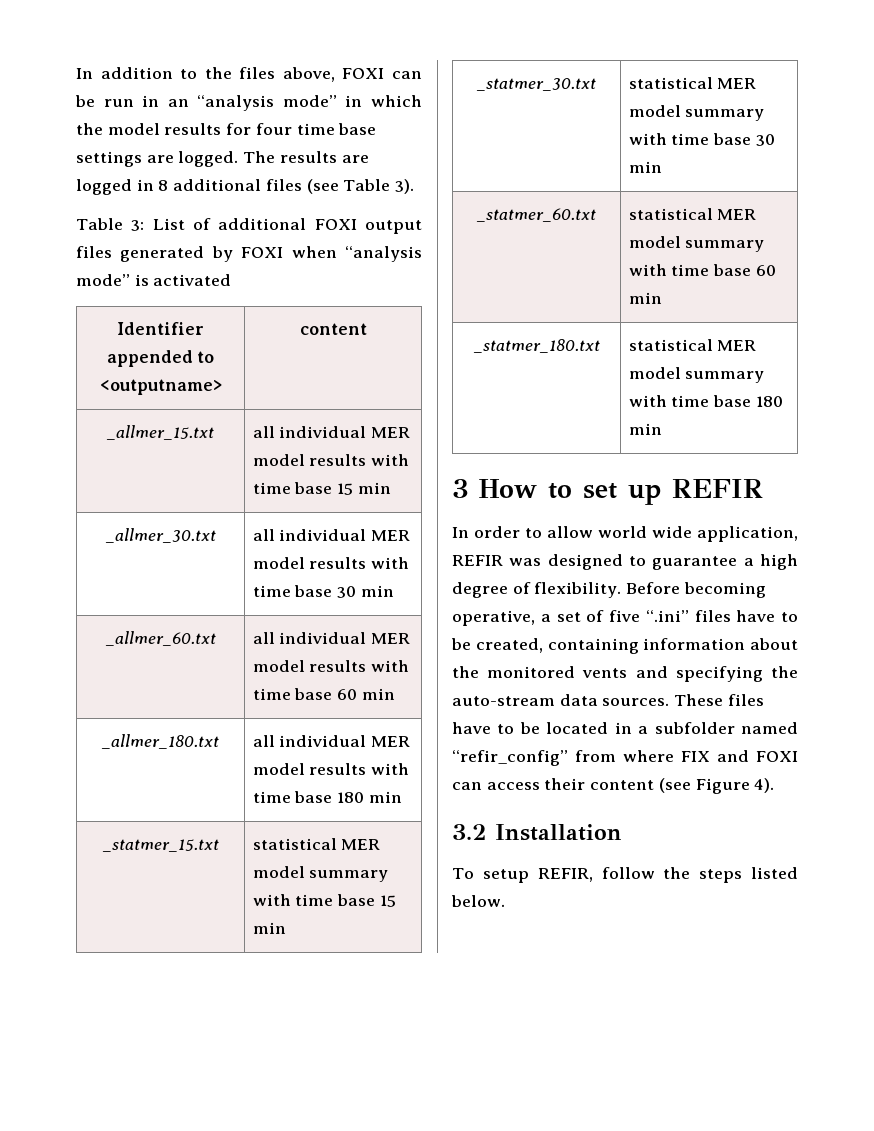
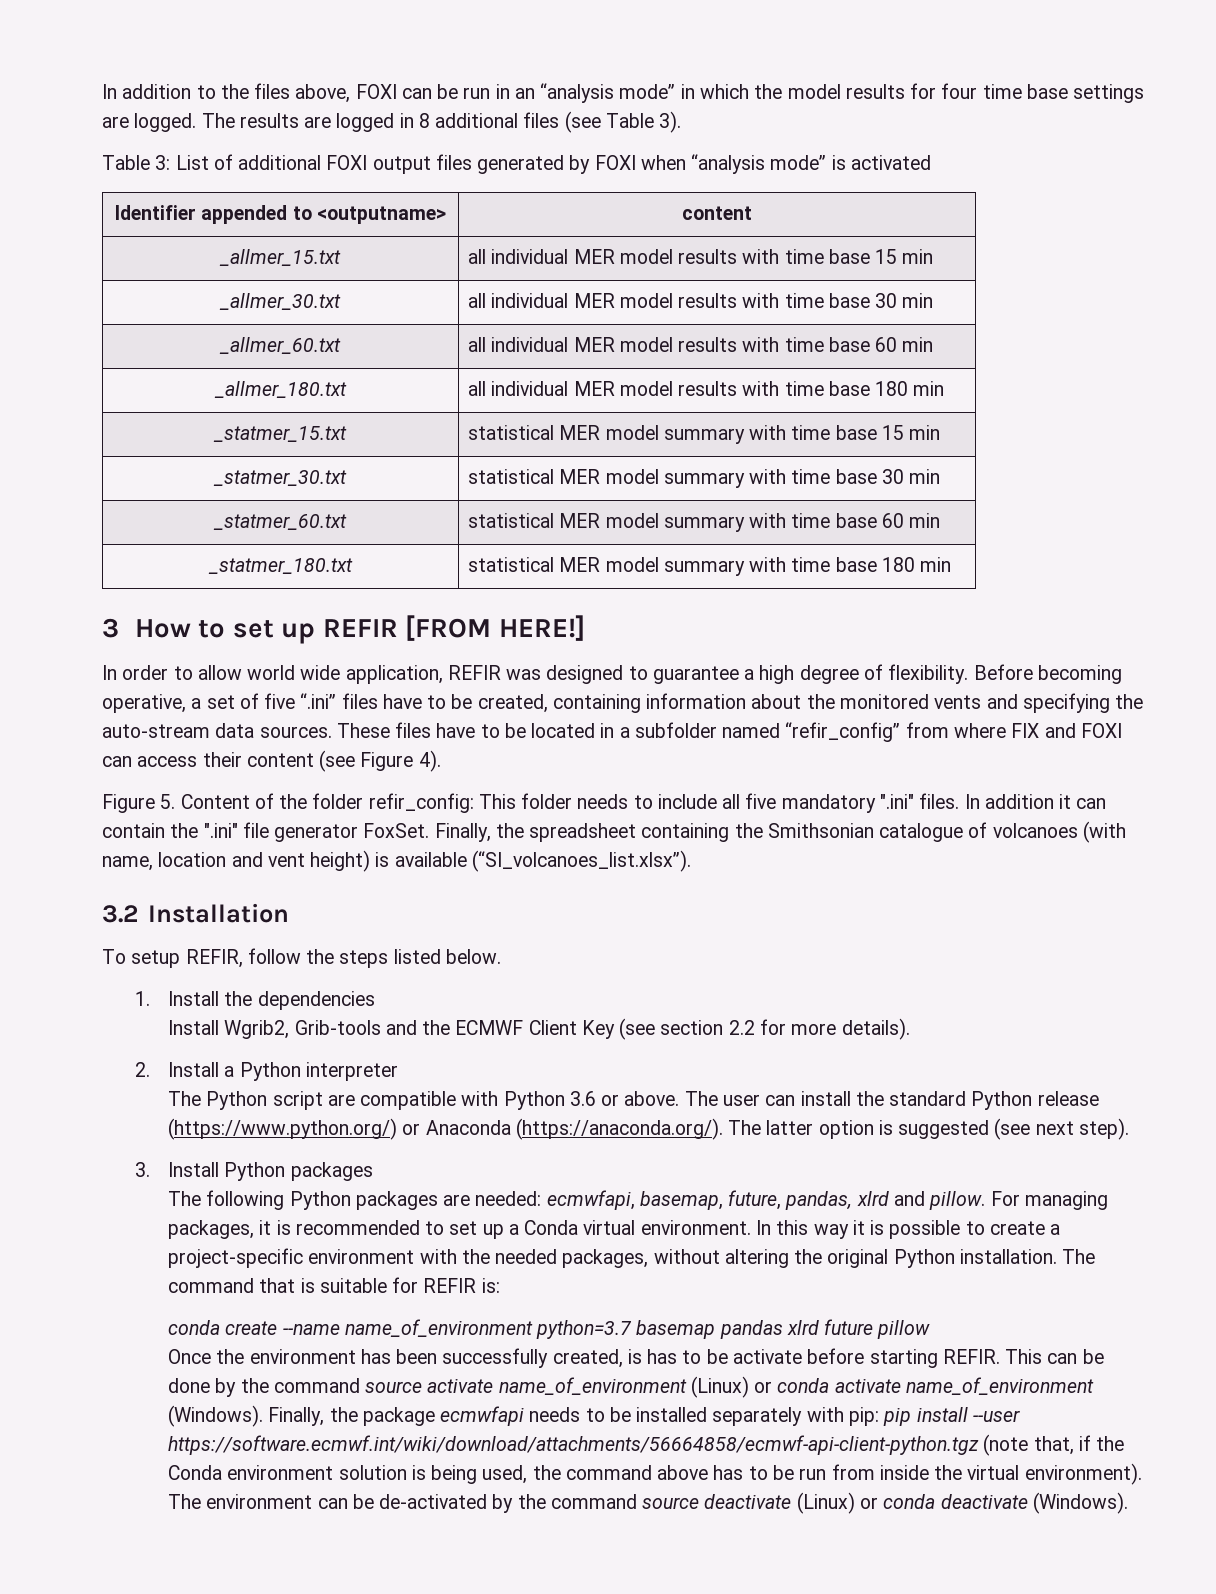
- 3 How to set up REFIR
+ 3 How to set up REFIR [FROM HERE!]
+ Figure 5. Content of the folder refir_config: This folder needs to include all five mandatory ".ini" files. In addition it can contain the ".ini" file generator FoxSet. Finally, the spreadsheet containing the Smithsonian catalogue of volcanoes (with name, location and vent height) is available (“SI_volcanoes_list.xlsx”).
+ 1. Install the dependencies
+ Install Wgrib2, Grib-tools and the ECMWF Client Key (see section 2.2 for more details).
+ 2. Install a Python interpreter
+ The Python script are compatible with Python 3.6 or above. The user can install the standard Python release (https://www.python.org/) or Anaconda (https://anaconda.org/). The latter option is suggested (see next step).
+ 3. Install Python packages
+ The following Python packages are needed: ecmwfapi, basemap, future, pandas, xlrd and pillow. For managing packages, it is recommended to set up a Conda virtual environment. In this way it is possible to create a project-specific environment with the needed packages, without altering the original Python installation. The command that is suitable for REFIR is:
+ conda create --name name_of_environment python=3.7 basemap pandas xlrd future pillow
+ Once the environment has been successfully created, is has to be activate before starting REFIR. This can be done by the command source activate name_of_environment (Linux) or conda activate name_of_environment (Windows). Finally, the package ecmwfapi needs to be installed separately with pip: pip install --user https://software.ecmwf.int/wiki/download/attachments/56664858/ecmwf-api-client-python.tgz (note that, if the Conda environment solution is being used, the command above has to be run from inside the virtual environment). The environment can be de-activated by the command source deactivate (Linux) or conda deactivate (Windows).

